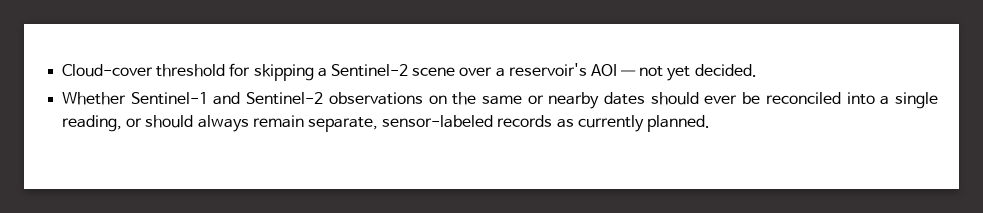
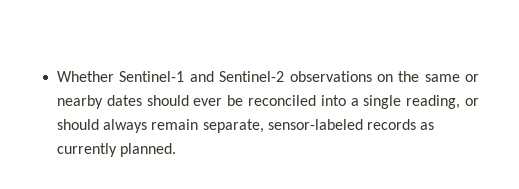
- Cloud-cover threshold for skipping a Sentinel-2 scene over a reservoir's AOI — not yet decided.

